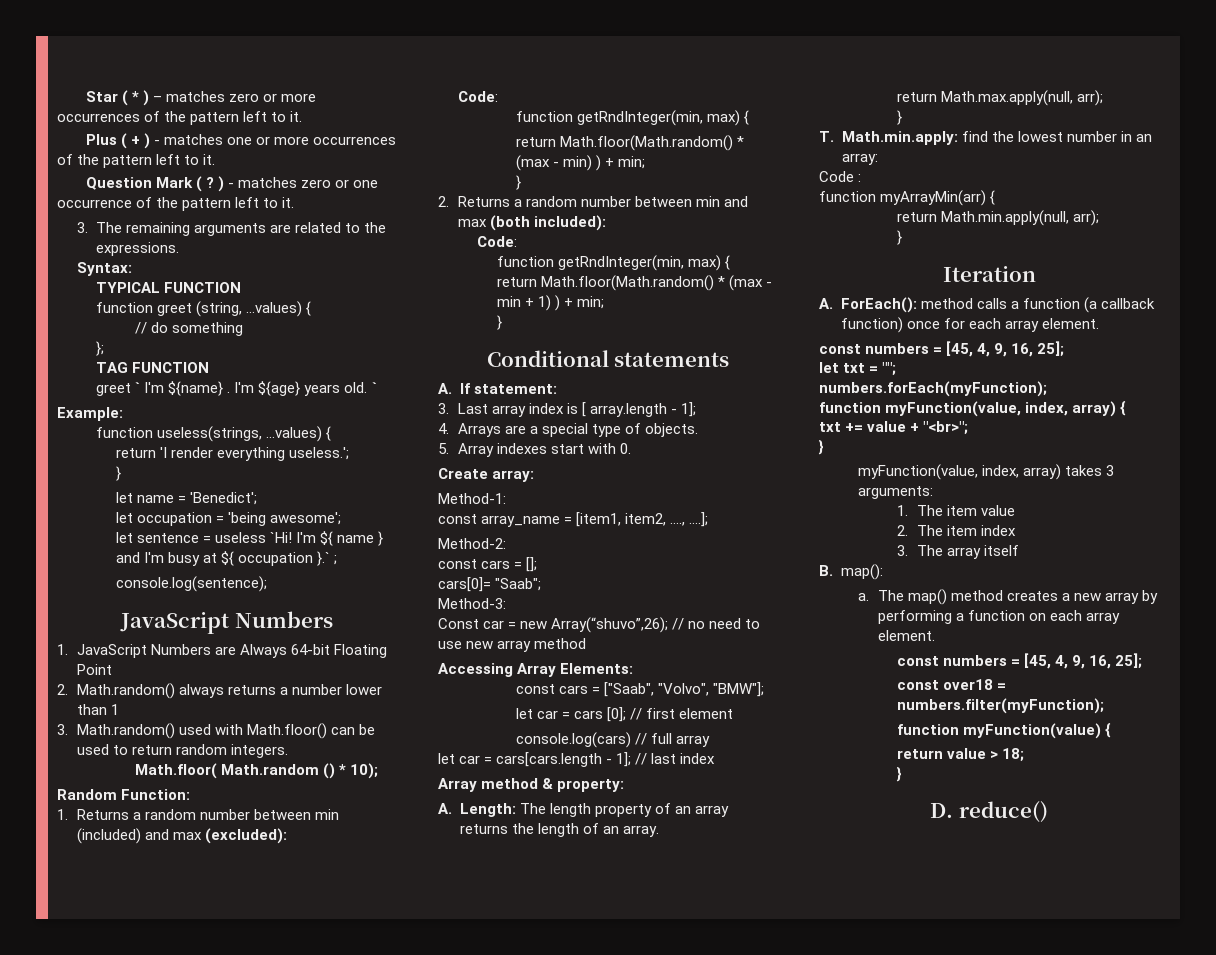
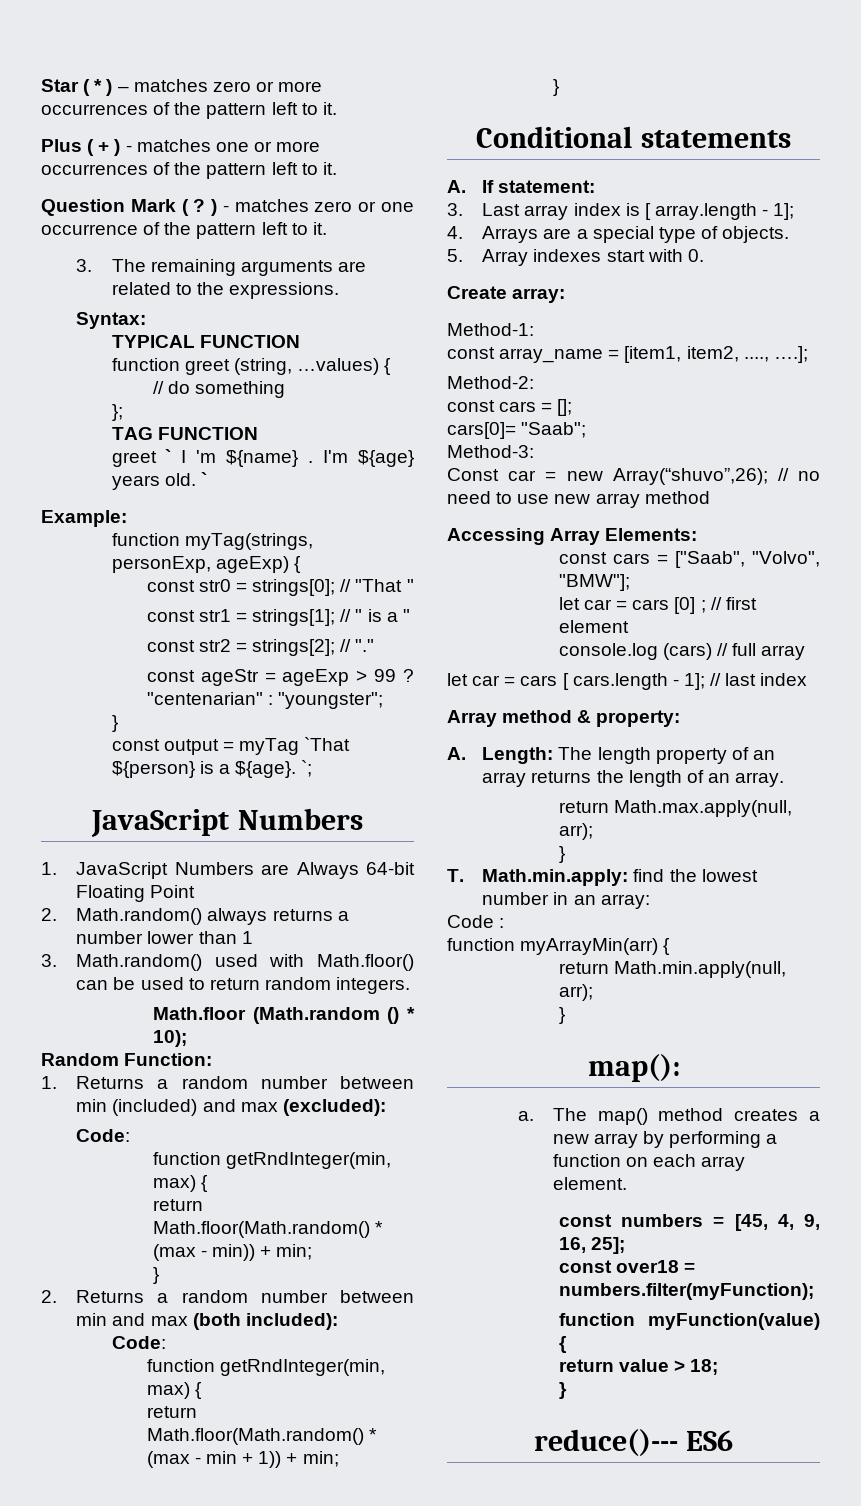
- greet ` I'm ${name} .
+ greet ` I 'm ${name} .
- function useless(strings, ...values) {
- return 'I render everything useless.';
+ function myTag(strings, personExp, ageExp) {
+ const str0 = strings[0]; // "That "
+ const str1 = strings[1]; // " is a "
+ const str2 = strings[2]; // "."
+ const ageStr = ageExp > 99 ? "centenarian" : "youngster";
  }
- let name = 'Benedict';
- let occupation = 'being awesome';
- let sentence = useless `Hi! I'm ${ name } and I'm busy at ${ occupation }.` ;
- console.log(sentence);
+ const output = myTag `That ${person} is a ${age}. `;
- Math.floor( Math.random () * 10);
+ Math.floor (Math.random () * 10);
- return Math.floor(Math.random() * (max - min) ) + min;
+ return Math.floor(Math.random() * (max - min)) + min;
- return Math.floor(Math.random() * (max - min + 1) ) + min;
+ return Math.floor(Math.random() * (max - min + 1)) + min;
- let car = cars [0]; // first element
+ let car = cars [0] ; // first element
- console.log(cars) // full array
+ console.log (cars) // full array
- let car = cars[cars.length - 1]; // last index
+ let car = cars [ cars.length - 1]; // last index
- Iteration
- A. ForEach(): method calls a function (a callback function) once for each array element.
- const numbers = [45, 4, 9, 16, 25];
- let txt = "";
- numbers.forEach(myFunction);
- function myFunction(value, index, array) {
- txt += value + "<br>";
- }
- myFunction(value, index, array) takes 3 arguments:
- 1. The item value
- 2. The item index
- 3. The array itself
- B. map():
+ map():
- D. reduce()
+ reduce()--- ES6

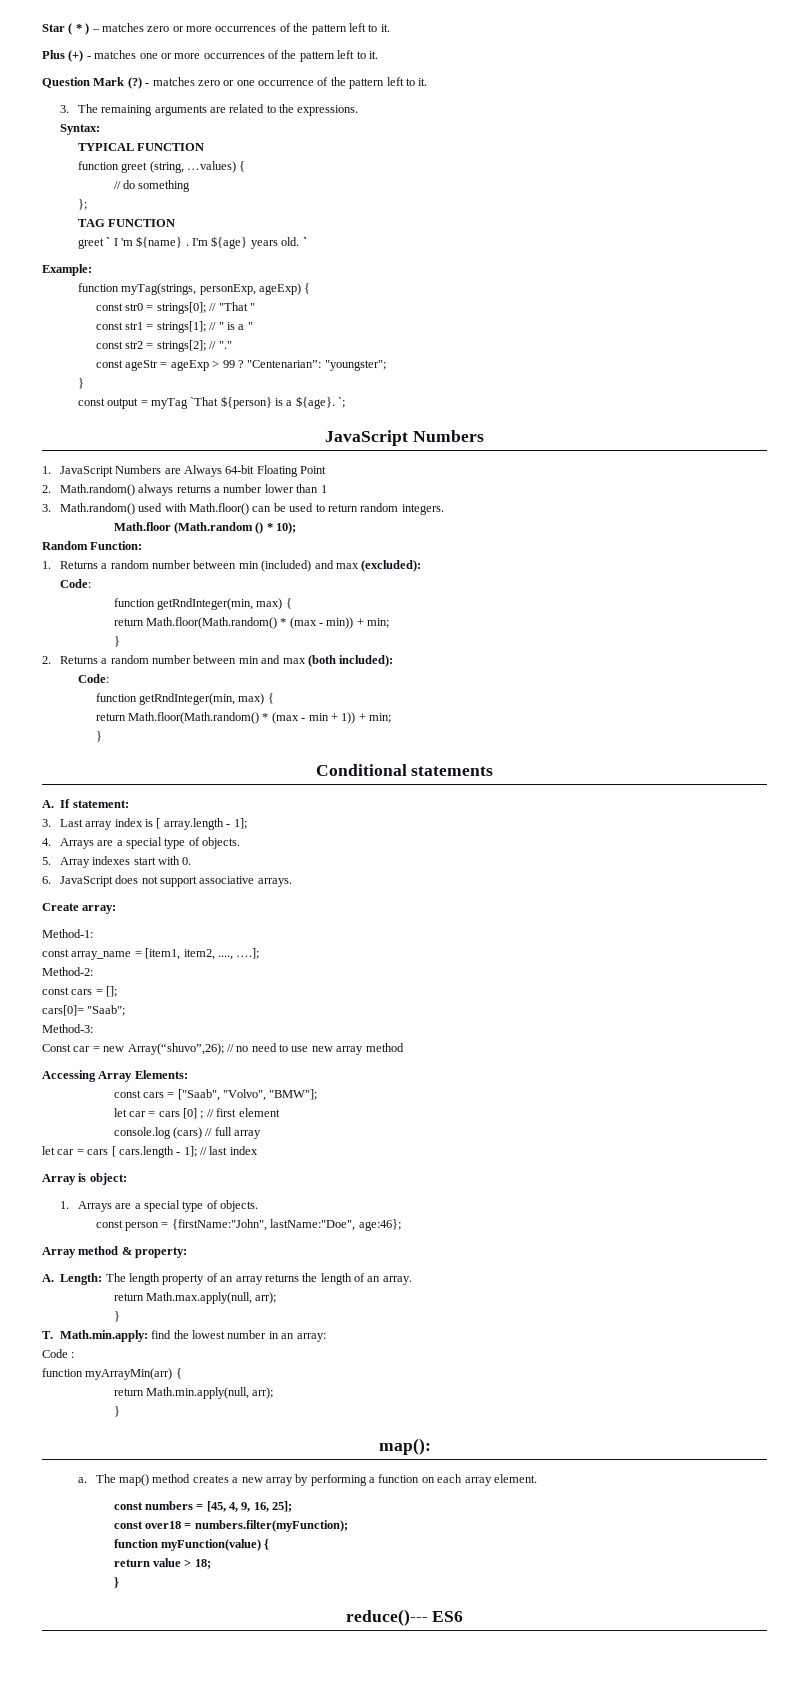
- Plus ( + ) - matches one or more occurrences of the pattern left to it.
+ Plus (+) - matches one or more occurrences of the pattern left to it.
- Question Mark ( ? ) - matches zero or one occurrence of the pattern left to it.
+ Question Mark (?) - matches zero or one occurrence of the pattern left to it.
- "centenarian" : "youngster";
+ "Centenarian”: "youngster";
+ 6. JavaScript does not support associative arrays.
+ Array is object:
+ 1. Arrays are a special type of objects.
+ const person = {firstName:"John", lastName:"Doe", age:46};

